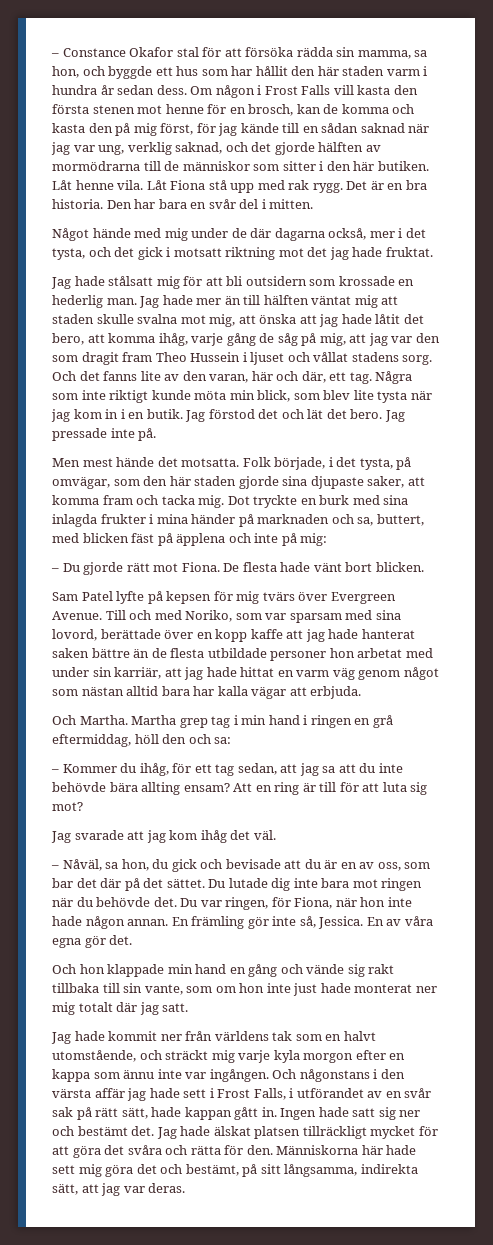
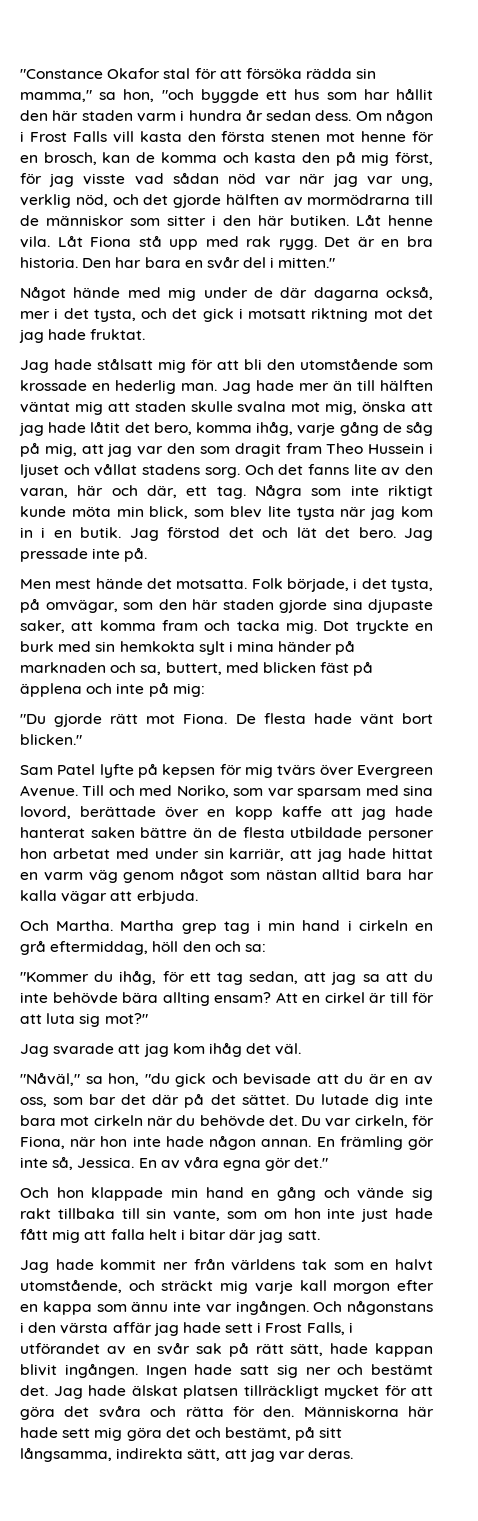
- – Constance Okafor stal för att försöka rädda sin mamma, sa hon, och byggde ett hus som har hållit den här staden varm i hundra år sedan dess.
+ "Constance Okafor stal för att försöka rädda sin mamma," sa hon, "och byggde ett hus som har hållit den här staden varm i hundra år sedan dess.
- Om någon i Frost Falls vill kasta den första stenen mot henne för en brosch, kan de komma och kasta den på mig först, för jag kände till en sådan saknad när jag var ung, verklig saknad, och det gjorde hälften av mormödrarna till de människor som sitter i den här butiken.
+ Om någon i Frost Falls vill kasta den första stenen mot henne för en brosch, kan de komma och kasta den på mig först, för jag visste vad sådan nöd var när jag var ung, verklig nöd, och det gjorde hälften av mormödrarna till de människor som sitter i den här butiken.
- Den har bara en svår del i mitten.
+ Den har bara en svår del i mitten."
- Jag hade stålsatt mig för att bli outsidern som krossade en hederlig man.
+ Jag hade stålsatt mig för att bli den utomstående som krossade en hederlig man.
- Jag hade mer än till hälften väntat mig att staden skulle svalna mot mig, att önska att jag hade låtit det bero, att komma ihåg, varje gång de såg på mig, att jag var den som dragit fram Theo Hussein i ljuset och vållat stadens sorg.
+ Jag hade mer än till hälften väntat mig att staden skulle svalna mot mig, önska att jag hade låtit det bero, komma ihåg, varje gång de såg på mig, att jag var den som dragit fram Theo Hussein i ljuset och vållat stadens sorg.
- Dot tryckte en burk med sina inlagda frukter i mina händer på marknaden och sa, buttert, med blicken fäst på äpplena och inte på mig:
+ Dot tryckte en burk med sin hemkokta sylt i mina händer på marknaden och sa, buttert, med blicken fäst på äpplena och inte på mig:
- – Du gjorde rätt mot Fiona.
+ "Du gjorde rätt mot Fiona.
- De flesta hade vänt bort blicken.
+ De flesta hade vänt bort blicken."
- Martha grep tag i min hand i ringen en grå eftermiddag, höll den och sa:
+ Martha grep tag i min hand i cirkeln en grå eftermiddag, höll den och sa:
- – Kommer du ihåg, för ett tag sedan, att jag sa att du inte behövde bära allting ensam?
+ "Kommer du ihåg, för ett tag sedan, att jag sa att du inte behövde bära allting ensam?
- Att en ring är till för att luta sig mot?
+ Att en cirkel är till för att luta sig mot?"
- – Nåväl, sa hon, du gick och bevisade att du är en av oss, som bar det där på det sättet.
+ "Nåväl," sa hon, "du gick och bevisade att du är en av oss, som bar det där på det sättet.
- Du lutade dig inte bara mot ringen när du behövde det.
+ Du lutade dig inte bara mot cirkeln när du behövde det.
- Du var ringen, för Fiona, när hon inte hade någon annan.
+ Du var cirkeln, för Fiona, när hon inte hade någon annan.
- En av våra egna gör det.
+ En av våra egna gör det."
- Och hon klappade min hand en gång och vände sig rakt tillbaka till sin vante, som om hon inte just hade monterat ner mig totalt där jag satt.
+ Och hon klappade min hand en gång och vände sig rakt tillbaka till sin vante, som om hon inte just hade fått mig att falla helt i bitar där jag satt.
- Jag hade kommit ner från världens tak som en halvt utomstående, och sträckt mig varje kyla morgon efter en kappa som ännu inte var ingången.
+ Jag hade kommit ner från världens tak som en halvt utomstående, och sträckt mig varje kall morgon efter en kappa som ännu inte var ingången.
- Och någonstans i den värsta affär jag hade sett i Frost Falls, i utförandet av en svår sak på rätt sätt, hade kappan gått in.
+ Och någonstans i den värsta affär jag hade sett i Frost Falls, i utförandet av en svår sak på rätt sätt, hade kappan blivit ingången.

